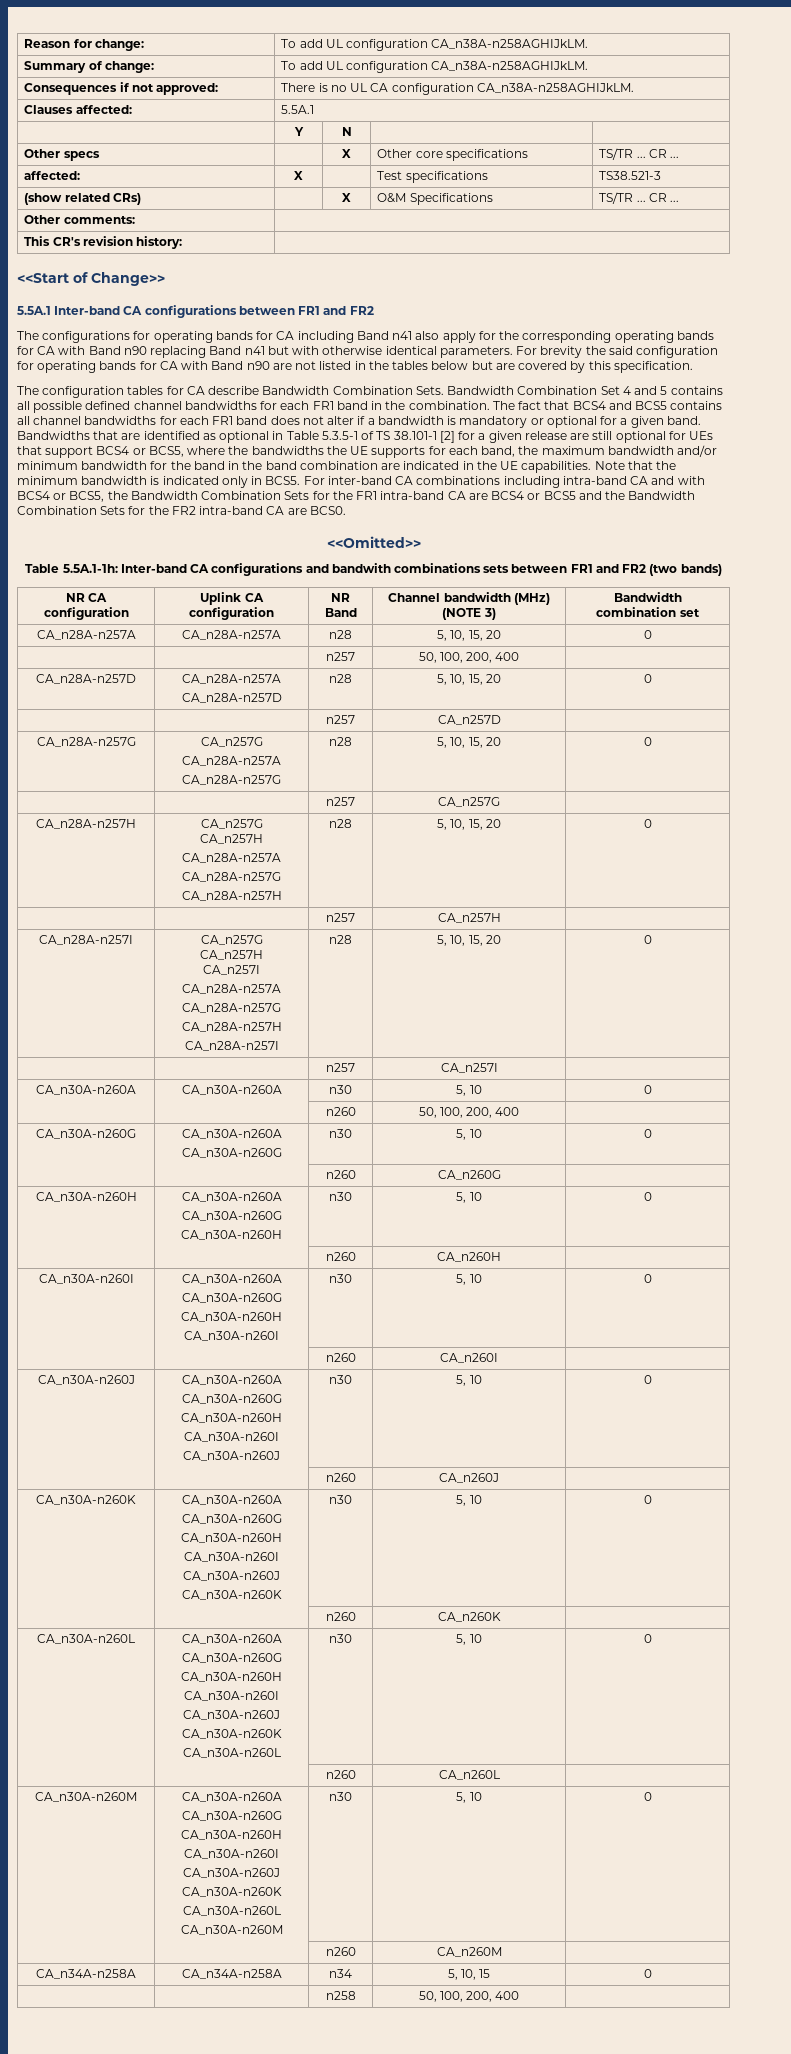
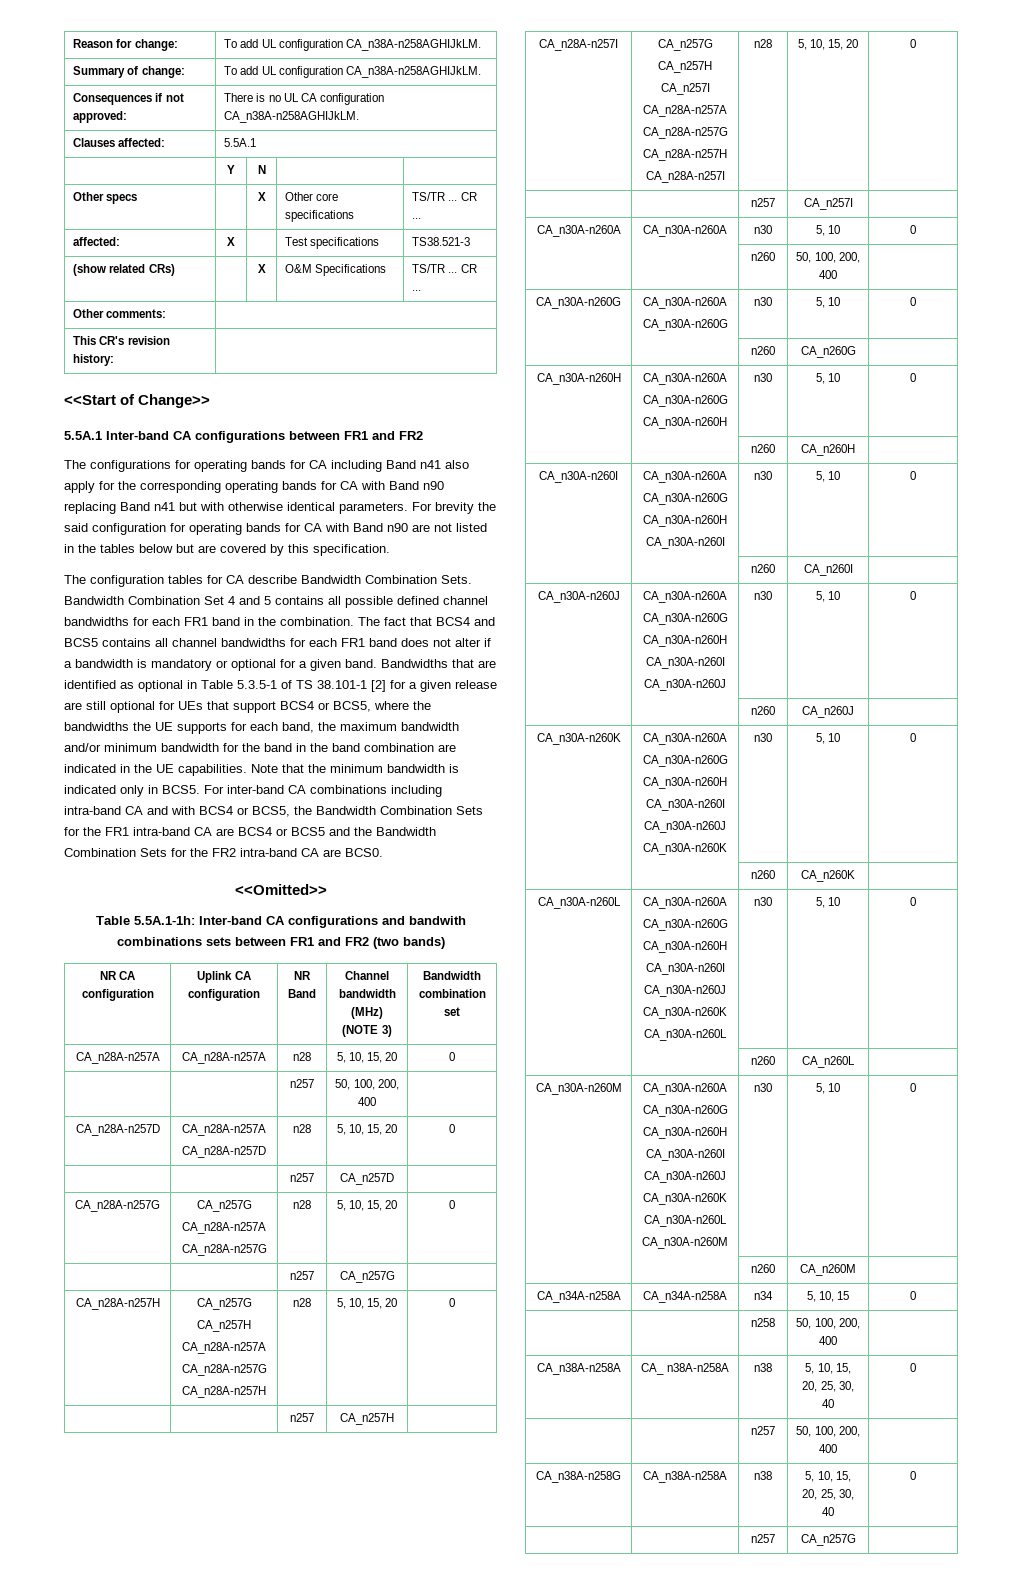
+ CA_n38A-n258A | CA_ n38A-n258A | n38 | 5, 10, 15, 20, 25, 30, 40 | 0
+ | | n257 | 50, 100, 200, 400 |
+ CA_n38A-n258G | CA_n38A-n258A | n38 | 5, 10, 15, 20, 25, 30, 40 | 0
+ | | n257 | CA_n257G |

